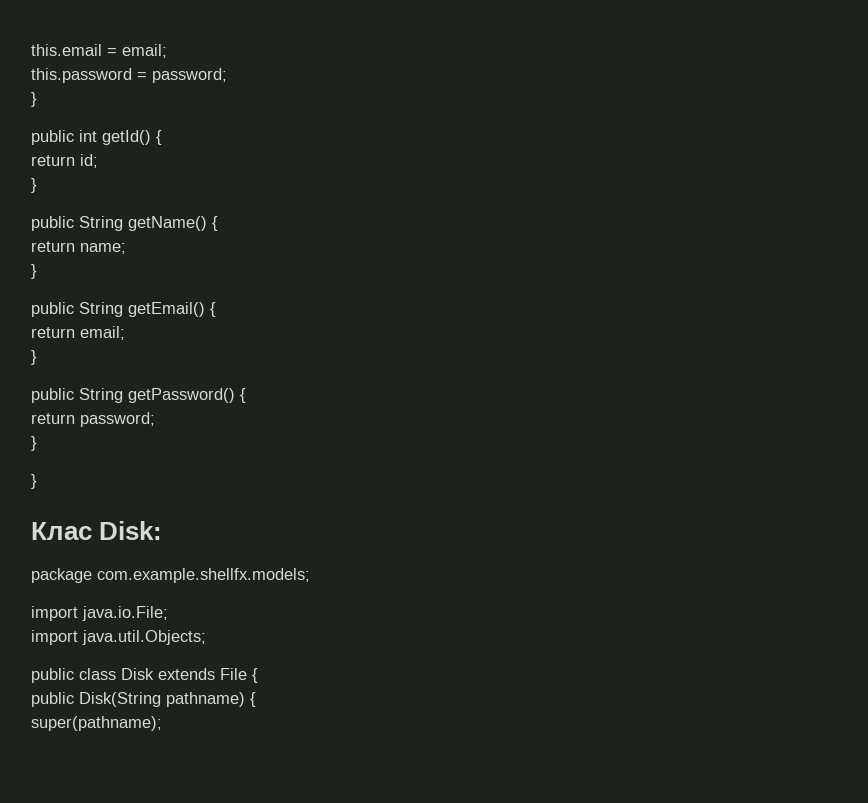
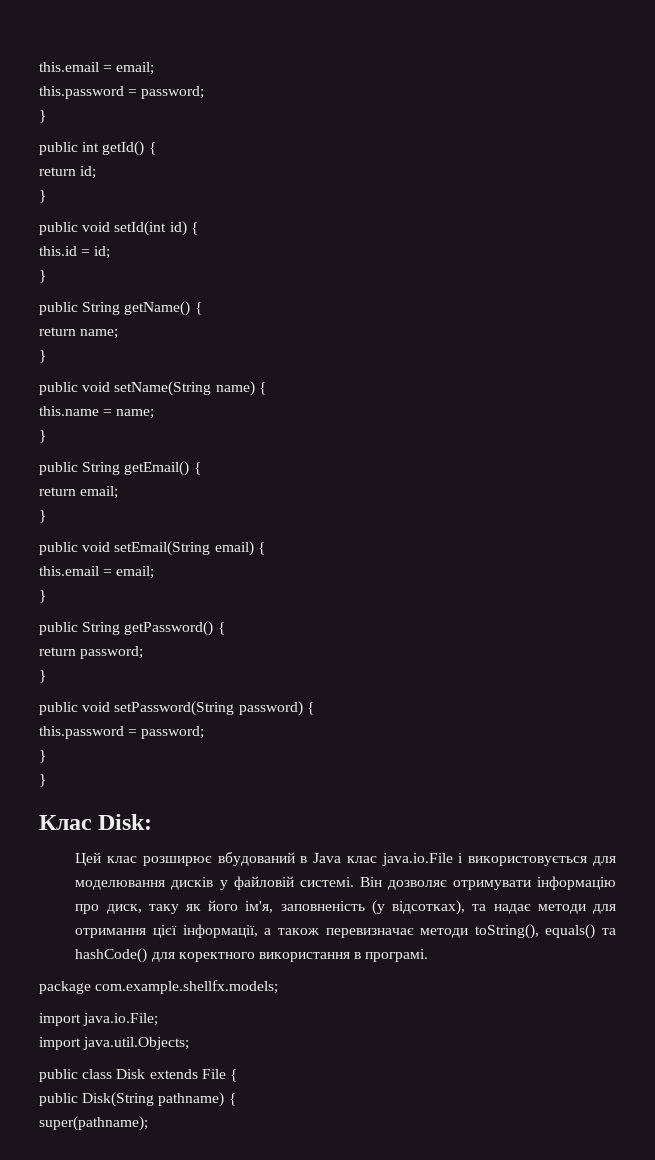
+ public void setId(int id) {
+ this.id = id;
+ }
+ public void setName(String name) {
+ this.name = name;
+ }
+ public void setEmail(String email) {
+ this.email = email;
+ }
  return password;
+ }
+ public void setPassword(String password) {
+ this.password = password;
  }
  }
  Клас Disk:
+ Цей клас розширює вбудований в Java клас java.io.File і використовується для моделювання дисків у файловій системі. Він дозволяє отримувати інформацію про диск, таку як його ім'я, заповненість (у відсотках), та надає методи для отримання цієї інформації, а також перевизначає методи toString(), equals() та hashCode() для коректного використання в програмі.

